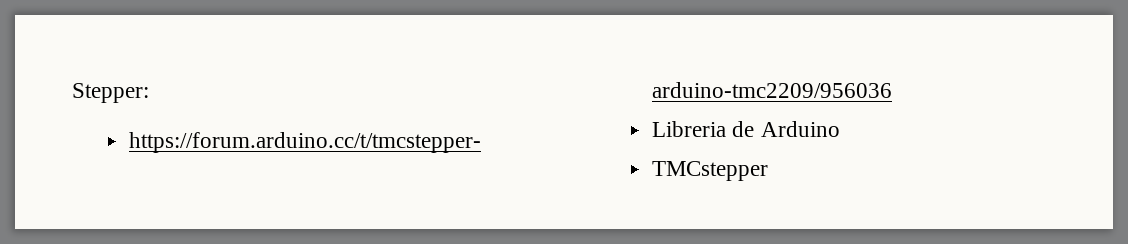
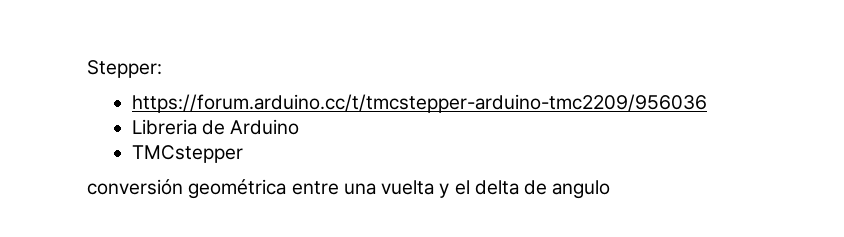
+ conversión geométrica entre una vuelta y el delta de angulo

